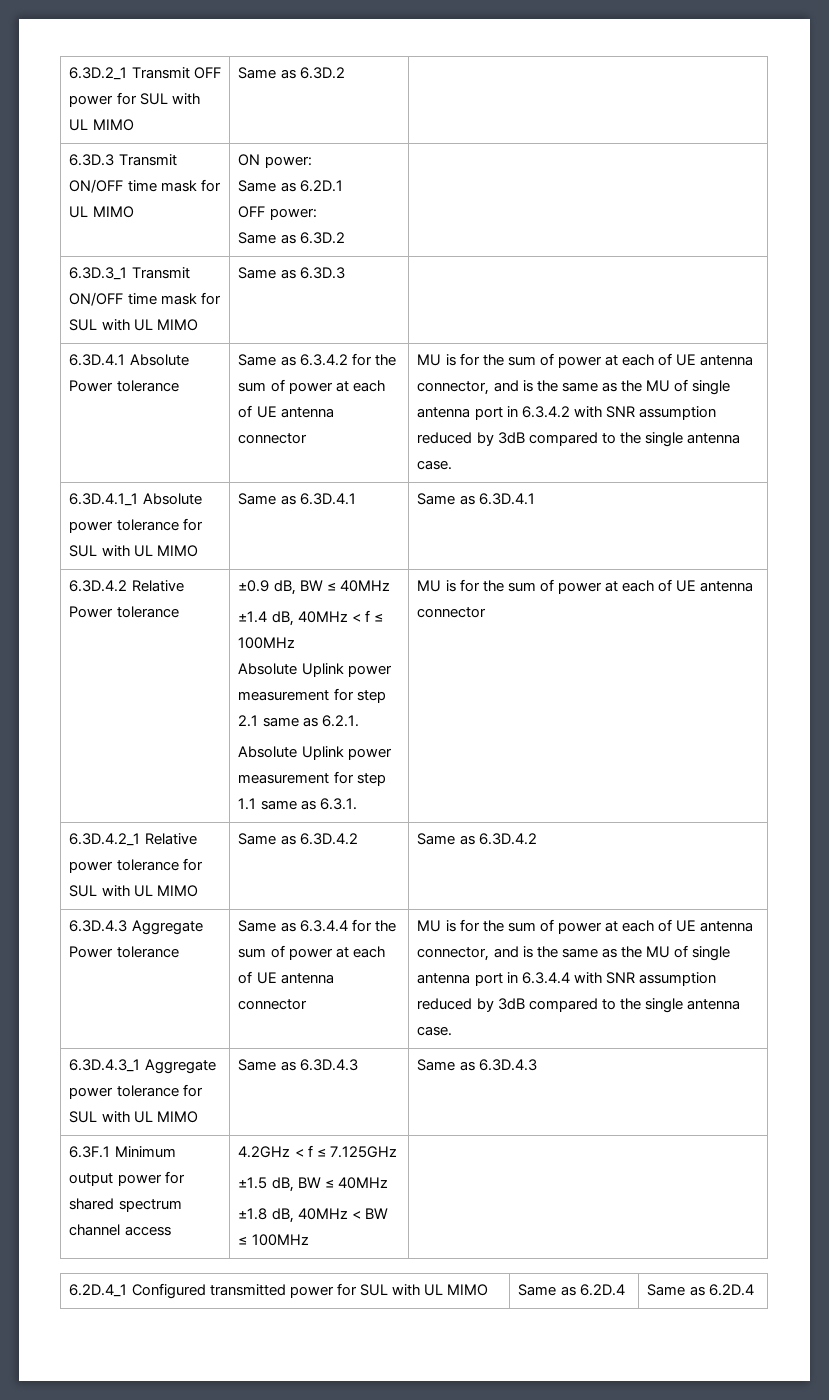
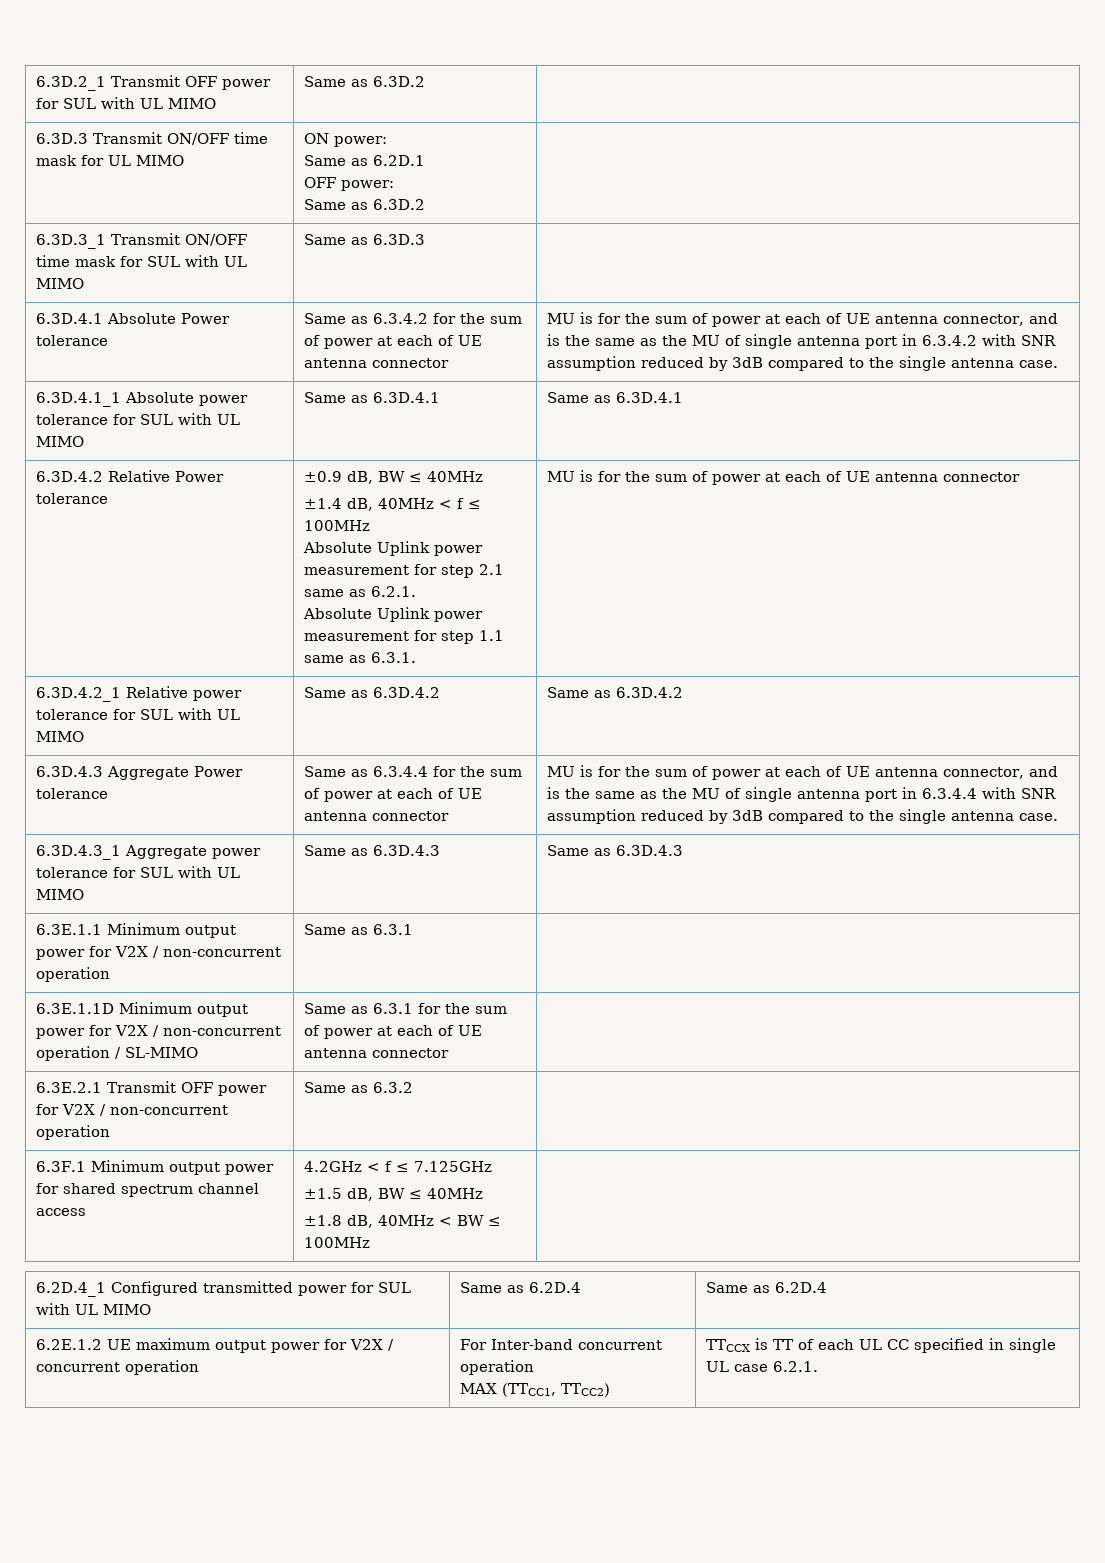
+ 6.3E.1.1 Minimum output power for V2X / non-concurrent operation | Same as 6.3.1 |
+ 6.3E.1.1D Minimum output power for V2X / non-concurrent operation / SL-MIMO | Same as 6.3.1 for the sum of power at each of UE antenna connector |
+ 6.3E.2.1 Transmit OFF power for V2X / non-concurrent operation | Same as 6.3.2 |
+ 6.2E.1.2 UE maximum output power for V2X / concurrent operation | For Inter-band concurrent operation
+ MAX (TTCC1, TTCC2) | TTCCX is TT of each UL CC specified in single UL case 6.2.1.

